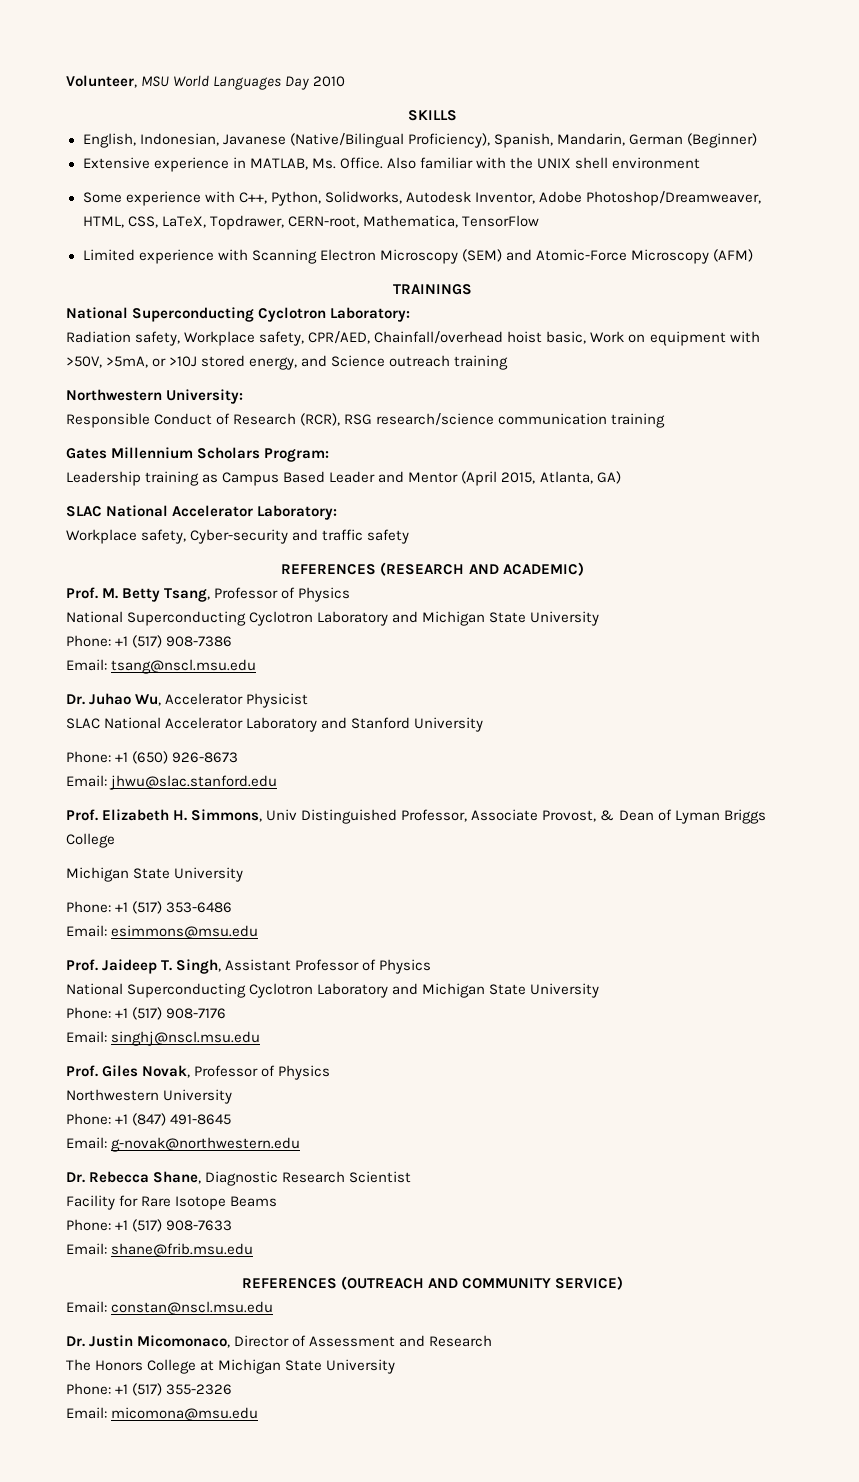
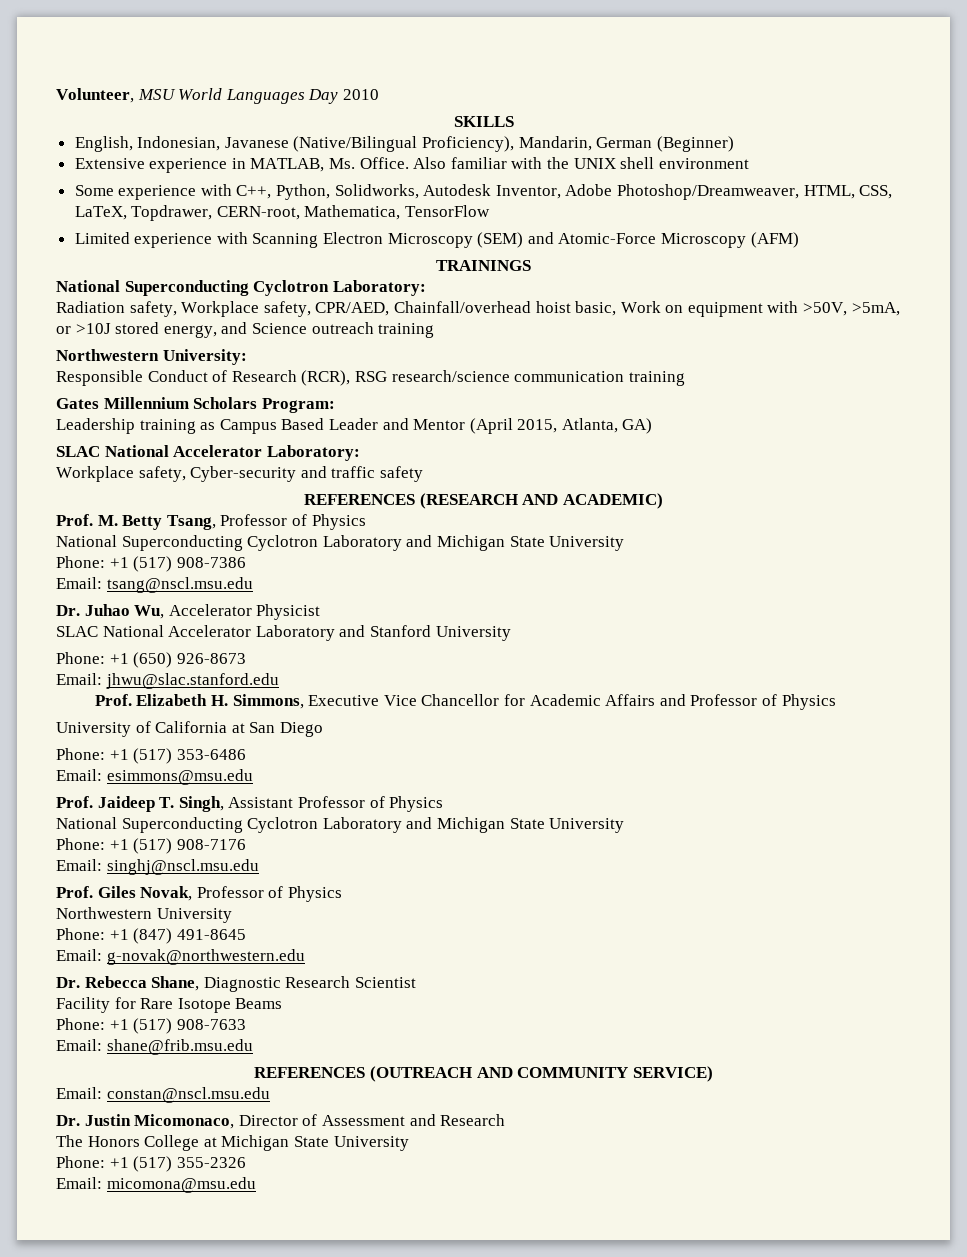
- English, Indonesian, Javanese (Native/Bilingual Proficiency), Spanish, Mandarin, German (Beginner)
+ English, Indonesian, Javanese (Native/Bilingual Proficiency), Mandarin, German (Beginner)
- Prof. Elizabeth H. Simmons, Univ Distinguished Professor, Associate Provost, & Dean of Lyman Briggs College
- Michigan State University
+ Prof. Elizabeth H. Simmons, Executive Vice Chancellor for Academic Affairs and Professor of Physics
+ University of California at San Diego

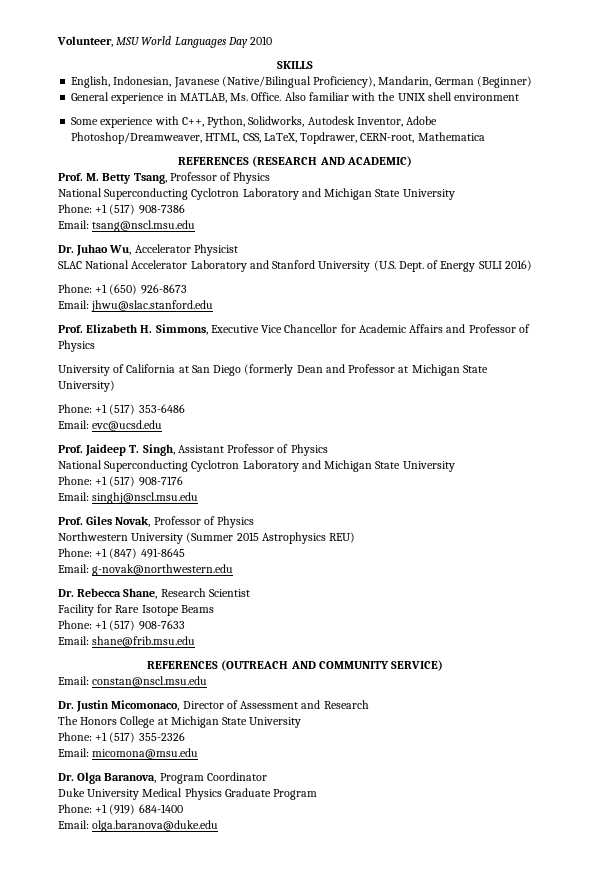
- Extensive experience in MATLAB, Ms. Office.
+ General experience in MATLAB, Ms. Office.
- Some experience with C++, Python, Solidworks, Autodesk Inventor, Adobe Photoshop/Dreamweaver, HTML, CSS, LaTeX, Topdrawer, CERN-root, Mathematica, TensorFlow
- Limited experience with Scanning Electron Microscopy (SEM) and Atomic-Force Microscopy (AFM)
- TRAININGS
- National Superconducting Cyclotron Laboratory:
- Radiation safety, Workplace safety, CPR/AED, Chainfall/overhead hoist basic, Work on equipment with >50V, >5mA, or >10J stored energy, and Science outreach training
- Northwestern University:
- Responsible Conduct of Research (RCR), RSG research/science communication training
- Gates Millennium Scholars Program:
- Leadership training as Campus Based Leader and Mentor (April 2015, Atlanta, GA)
- SLAC National Accelerator Laboratory:
- Workplace safety, Cyber-security and traffic safety
+ Some experience with C++, Python, Solidworks, Autodesk Inventor, Adobe Photoshop/Dreamweaver, HTML, CSS, LaTeX, Topdrawer, CERN-root, Mathematica
- SLAC National Accelerator Laboratory and Stanford University
+ SLAC National Accelerator Laboratory and Stanford University (U.S. Dept. of Energy SULI 2016)
- University of California at San Diego
+ University of California at San Diego (formerly Dean and Professor at Michigan State University)
- Email: esimmons@msu.edu
+ Email: evc@ucsd.edu
- Northwestern University
+ Northwestern University (Summer 2015 Astrophysics REU)
- Dr. Rebecca Shane, Diagnostic Research Scientist
+ Dr. Rebecca Shane, Research Scientist
+ Dr. Olga Baranova, Program Coordinator
+ Duke University Medical Physics Graduate Program
+ Phone: +1 (919) 684-1400
+ Email: olga.baranova@duke.edu

